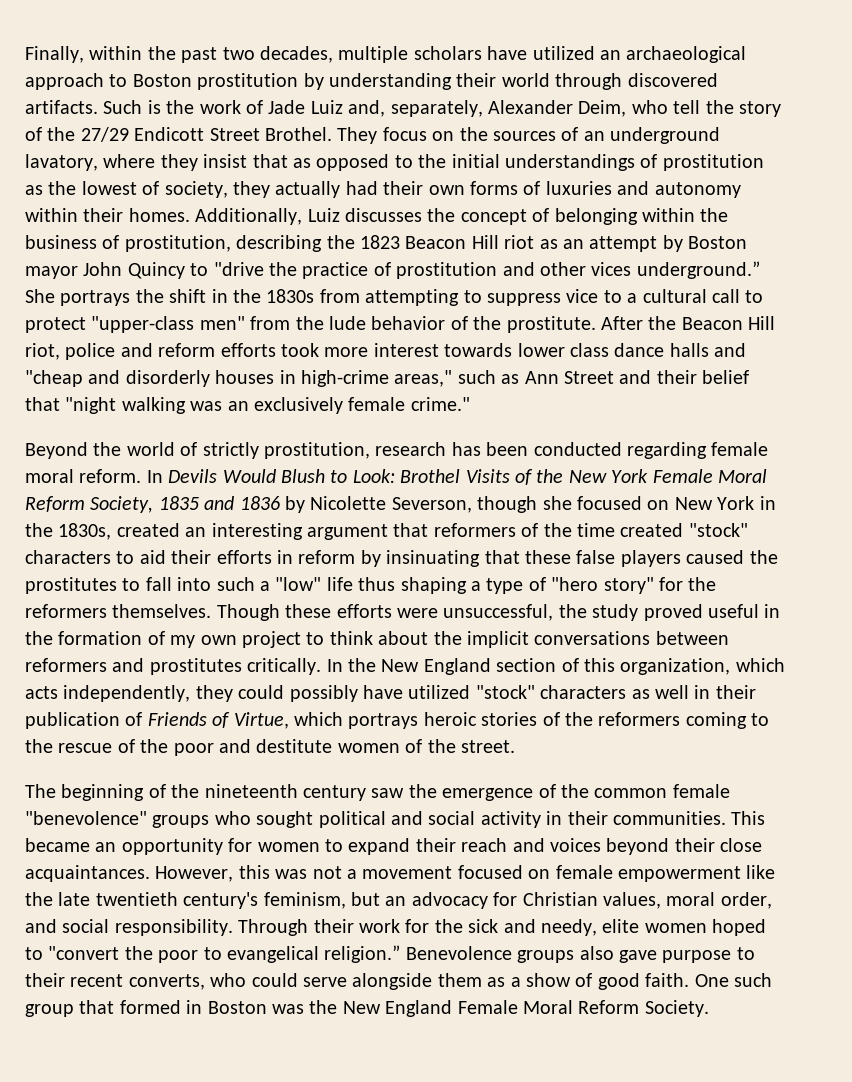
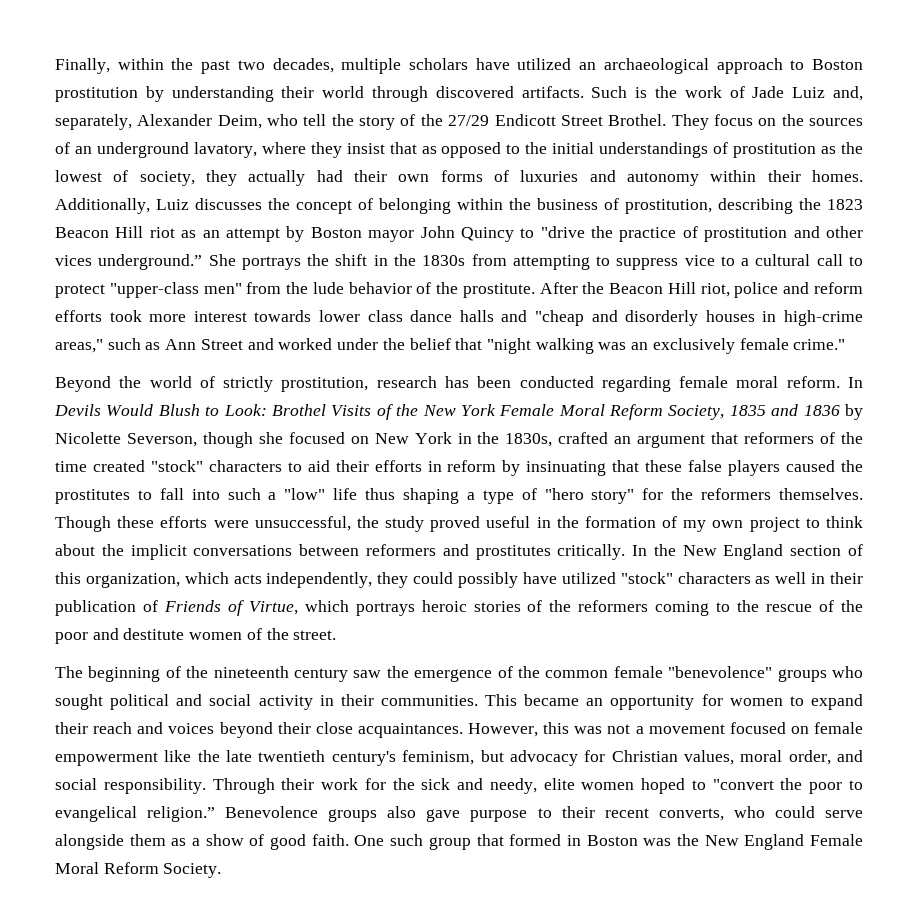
- After the Beacon Hill riot, police and reform efforts took more interest towards lower class dance halls and "cheap and disorderly houses in high-crime areas," such as Ann Street and their belief that "night walking was an exclusively female crime."
+ After the Beacon Hill riot, police and reform efforts took more interest towards lower class dance halls and "cheap and disorderly houses in high-crime areas," such as Ann Street and worked under the belief that "night walking was an exclusively female crime."
- Brothel Visits of the New York Female Moral Reform Society, 1835 and 1836 by Nicolette Severson, though she focused on New York in the 1830s, created an interesting argument that reformers of the time created "stock" characters to aid their efforts in reform by insinuating that these false players caused the prostitutes to fall into such a "low" life thus shaping a type of "hero story" for the reformers themselves.
+ Brothel Visits of the New York Female Moral Reform Society, 1835 and 1836 by Nicolette Severson, though she focused on New York in the 1830s, crafted an argument that reformers of the time created "stock" characters to aid their efforts in reform by insinuating that these false players caused the prostitutes to fall into such a "low" life thus shaping a type of "hero story" for the reformers themselves.
- However, this was not a movement focused on female empowerment like the late twentieth century's feminism, but an advocacy for Christian values, moral order, and social responsibility.
+ However, this was not a movement focused on female empowerment like the late twentieth century's feminism, but advocacy for Christian values, moral order, and social responsibility.

